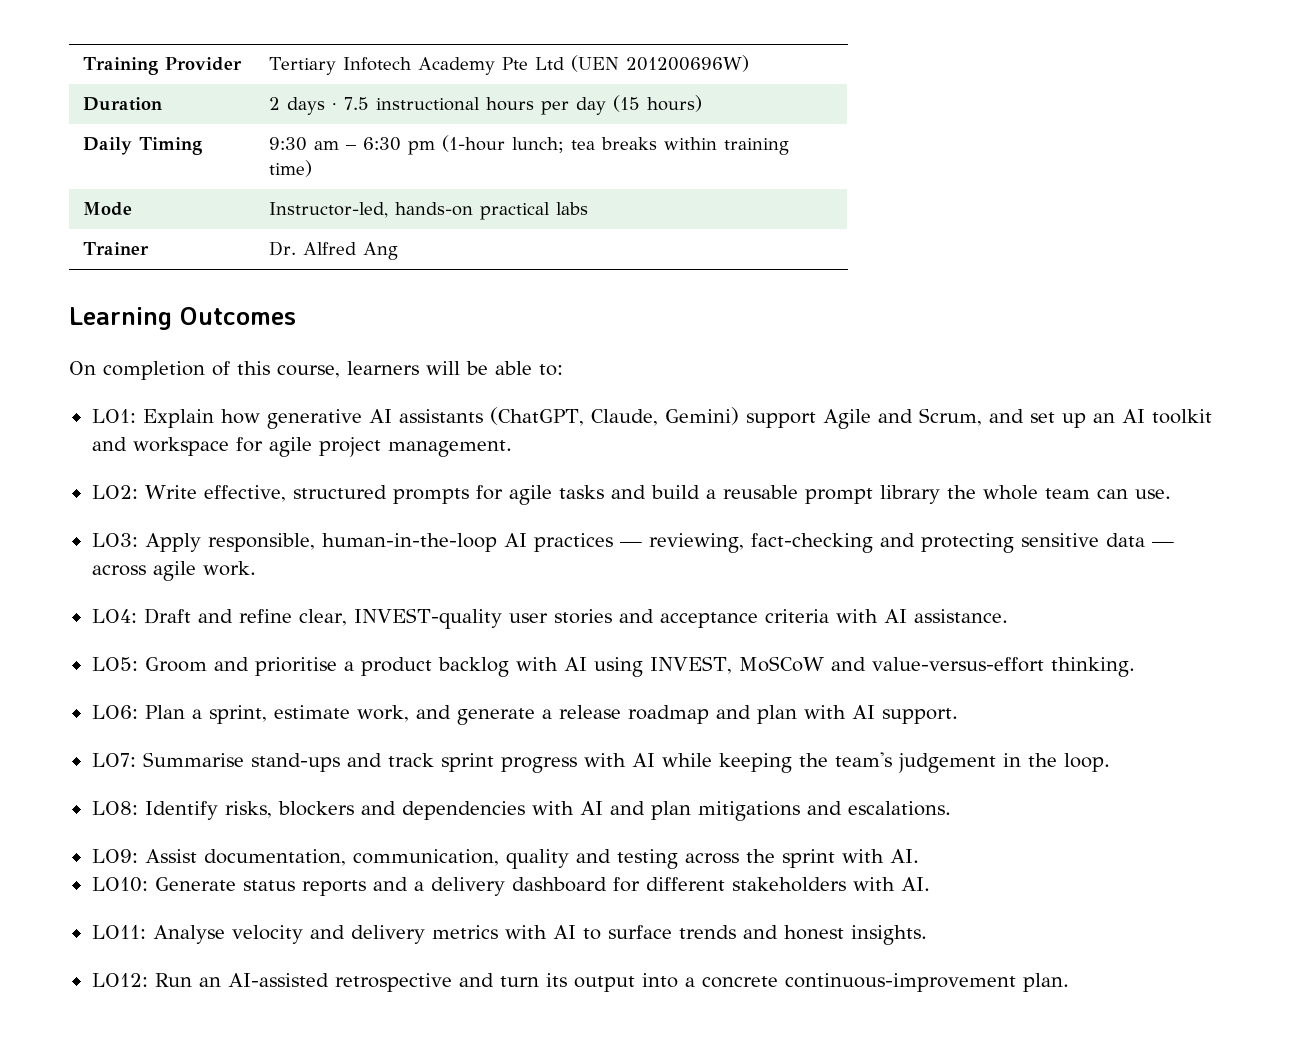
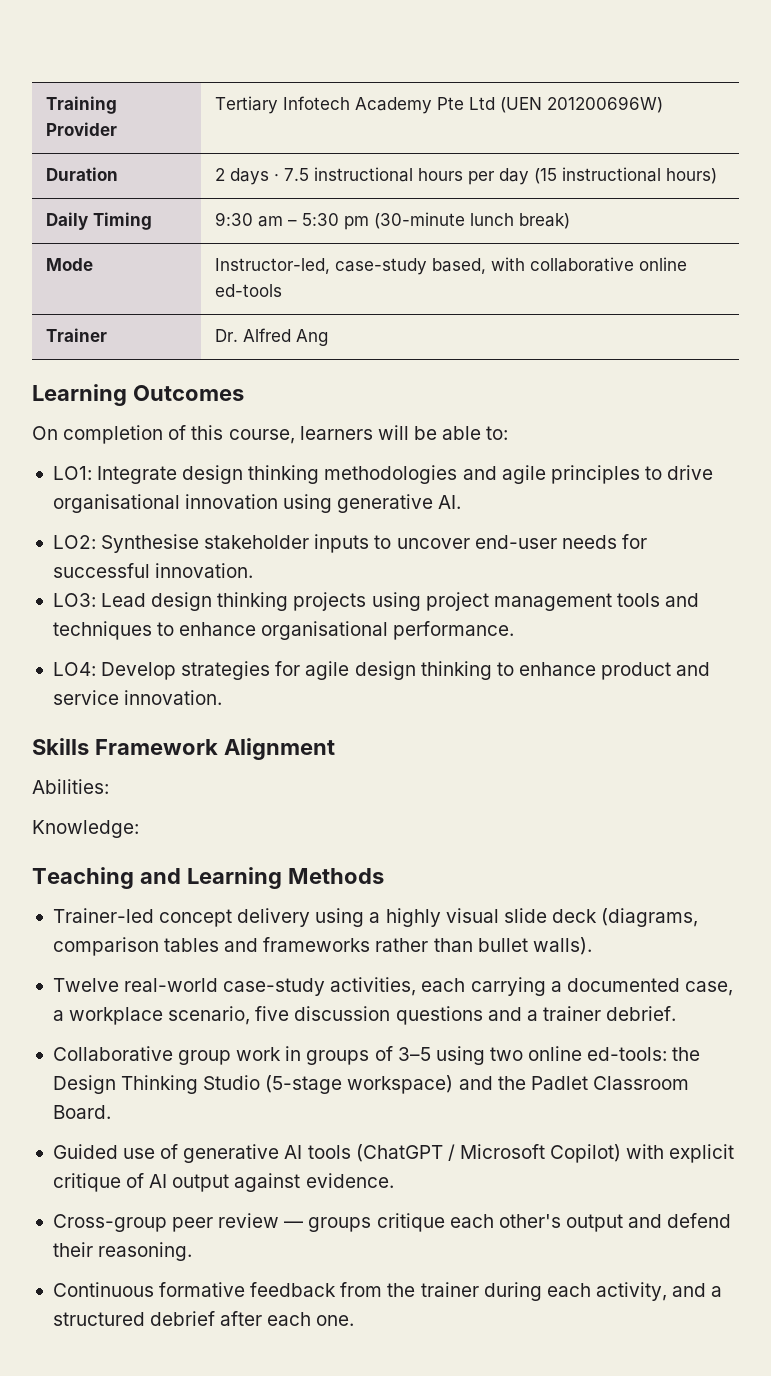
- Duration | 2 days · 7.5 instructional hours per day (15 hours)
+ Duration | 2 days · 7.5 instructional hours per day (15 instructional hours)
- Daily Timing | 9:30 am – 6:30 pm (1-hour lunch; tea breaks within training time)
- Mode | Instructor-led, hands-on practical labs
+ Daily Timing | 9:30 am – 5:30 pm (30-minute lunch break)
+ Mode | Instructor-led, case-study based, with collaborative online ed-tools
- LO1: Explain how generative AI assistants (ChatGPT, Claude, Gemini) support Agile and Scrum, and set up an AI toolkit and workspace for agile project management.
- LO2: Write effective, structured prompts for agile tasks and build a reusable prompt library the whole team can use.
- LO3: Apply responsible, human-in-the-loop AI practices — reviewing, fact-checking and protecting sensitive data — across agile work.
- LO4: Draft and refine clear, INVEST-quality user stories and acceptance criteria with AI assistance.
- LO5: Groom and prioritise a product backlog with AI using INVEST, MoSCoW and value-versus-effort thinking.
- LO6: Plan a sprint, estimate work, and generate a release roadmap and plan with AI support.
- LO7: Summarise stand-ups and track sprint progress with AI while keeping the team's judgement in the loop.
- LO8: Identify risks, blockers and dependencies with AI and plan mitigations and escalations.
- LO9: Assist documentation, communication, quality and testing across the sprint with AI.
- LO10: Generate status reports and a delivery dashboard for different stakeholders with AI.
- LO11: Analyse velocity and delivery metrics with AI to surface trends and honest insights.
- LO12: Run an AI-assisted retrospective and turn its output into a concrete continuous-improvement plan.
+ LO1: Integrate design thinking methodologies and agile principles to drive organisational innovation using generative AI.
+ LO2: Synthesise stakeholder inputs to uncover end-user needs for successful innovation.
+ LO3: Lead design thinking projects using project management tools and techniques to enhance organisational performance.
+ LO4: Develop strategies for agile design thinking to enhance product and service innovation.
+ Skills Framework Alignment
+ Abilities:
+ Knowledge:
+ Teaching and Learning Methods
+ Trainer-led concept delivery using a highly visual slide deck (diagrams, comparison tables and frameworks rather than bullet walls).
+ Twelve real-world case-study activities, each carrying a documented case, a workplace scenario, five discussion questions and a trainer debrief.
+ Collaborative group work in groups of 3–5 using two online ed-tools: the Design Thinking Studio (5-stage workspace) and the Padlet Classroom Board.
+ Guided use of generative AI tools (ChatGPT / Microsoft Copilot) with explicit critique of AI output against evidence.
+ Cross-group peer review — groups critique each other's output and defend their reasoning.
+ Continuous formative feedback from the trainer during each activity, and a structured debrief after each one.

